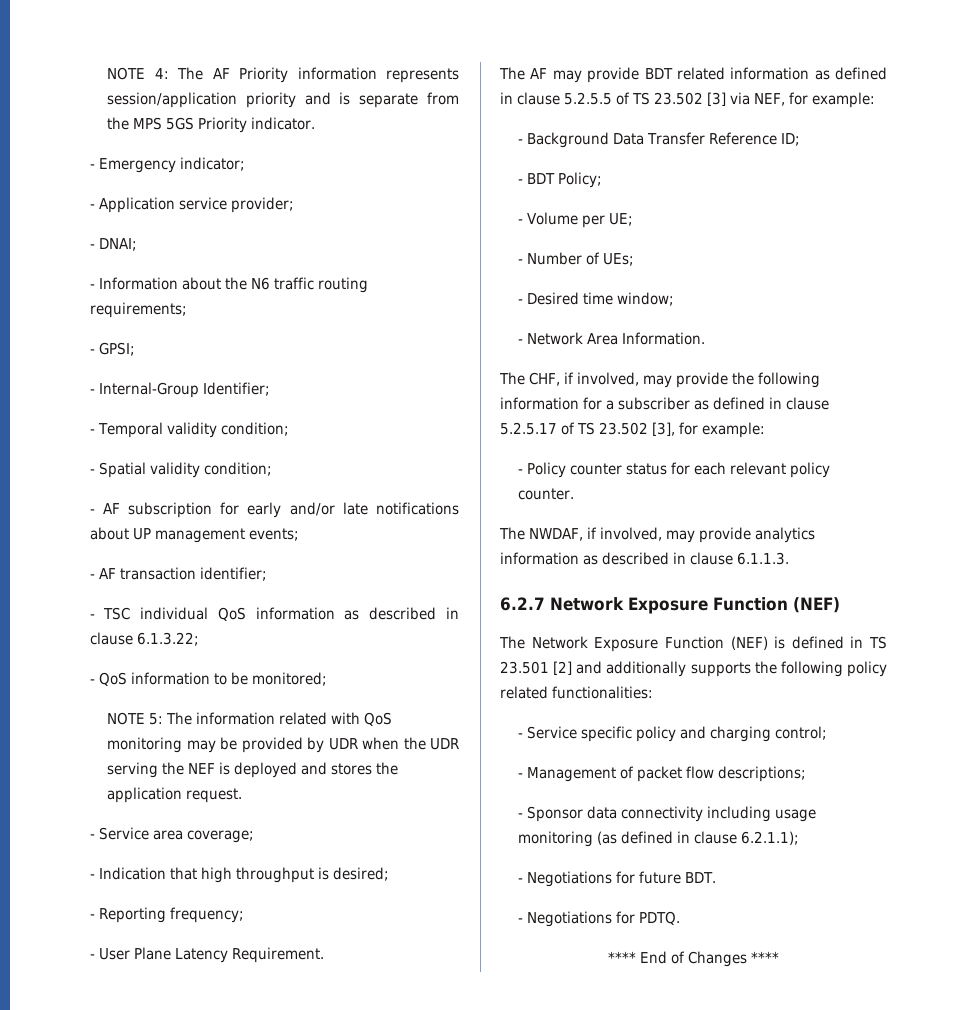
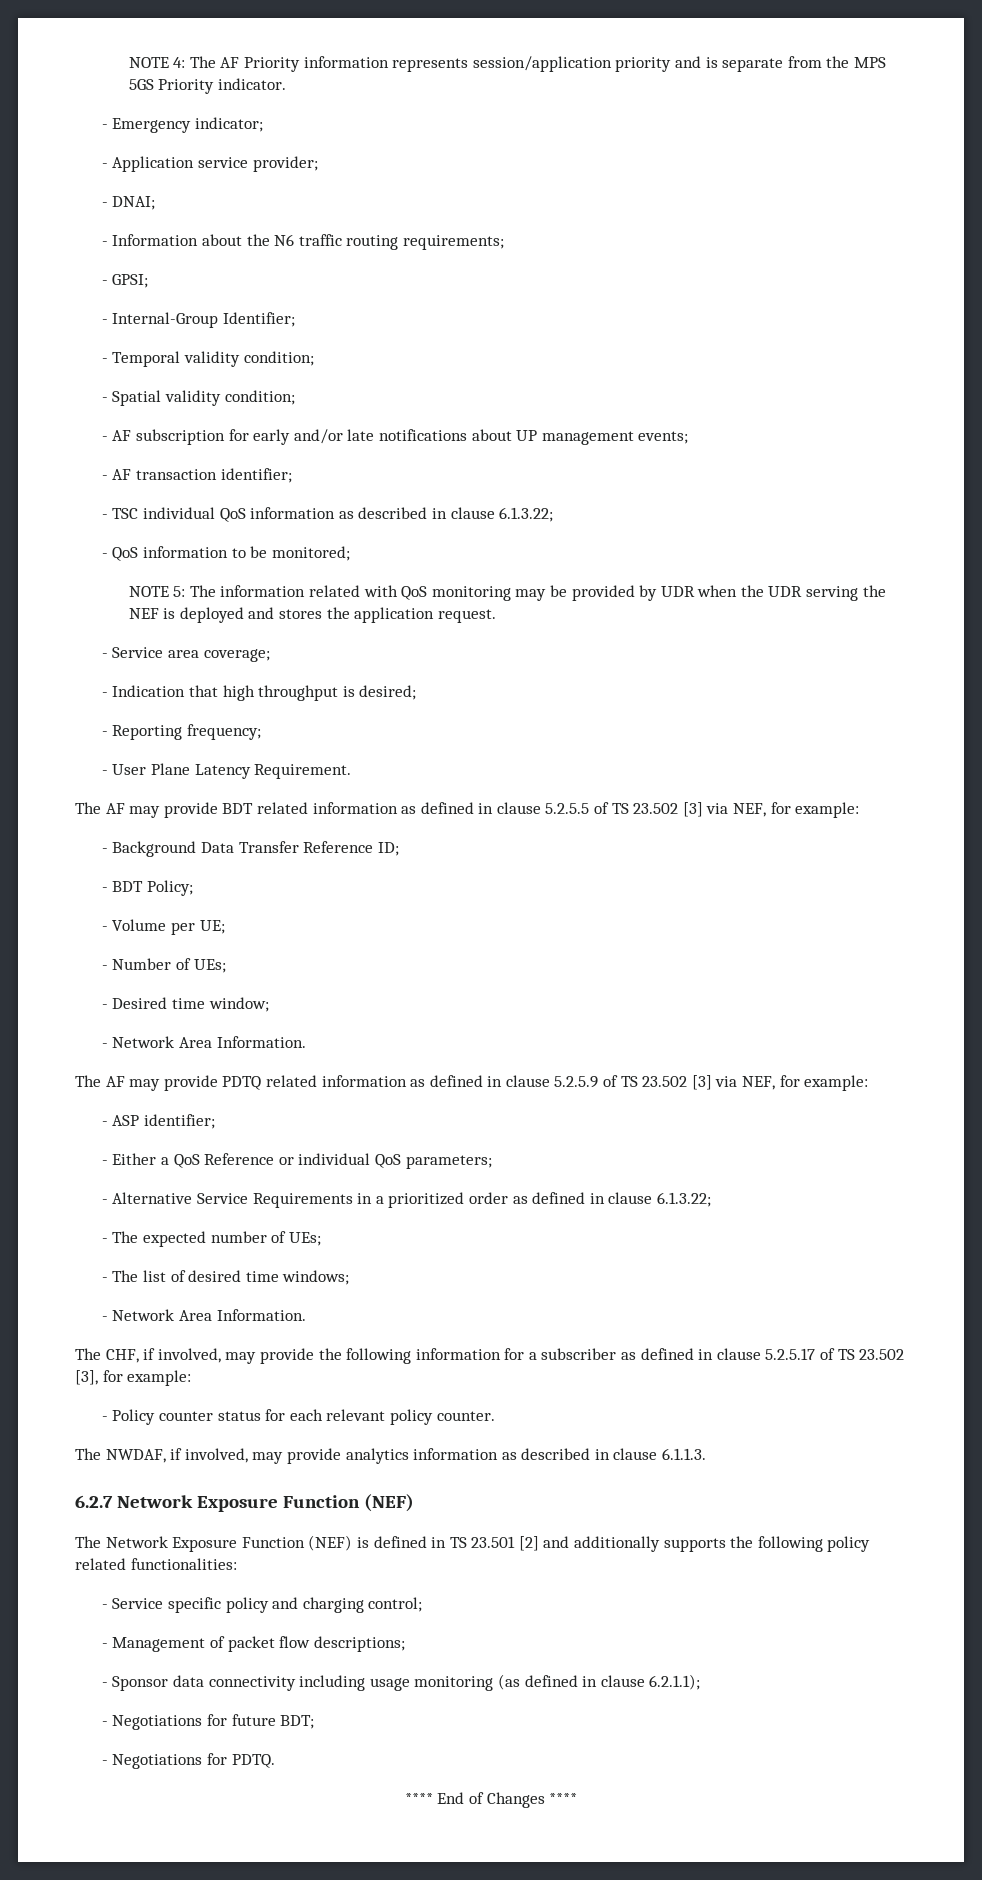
+ The AF may provide PDTQ related information as defined in clause 5.2.5.9 of TS 23.502 [3] via NEF, for example:
+ - ASP identifier;
+ - Either a QoS Reference or individual QoS parameters;
+ - Alternative Service Requirements in a prioritized order as defined in clause 6.1.3.22;
+ - The expected number of UEs;
+ - The list of desired time windows;
+ - Network Area Information.
- - Negotiations for future BDT.
+ - Negotiations for future BDT;

